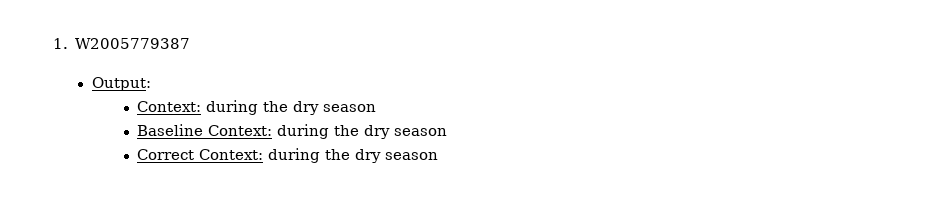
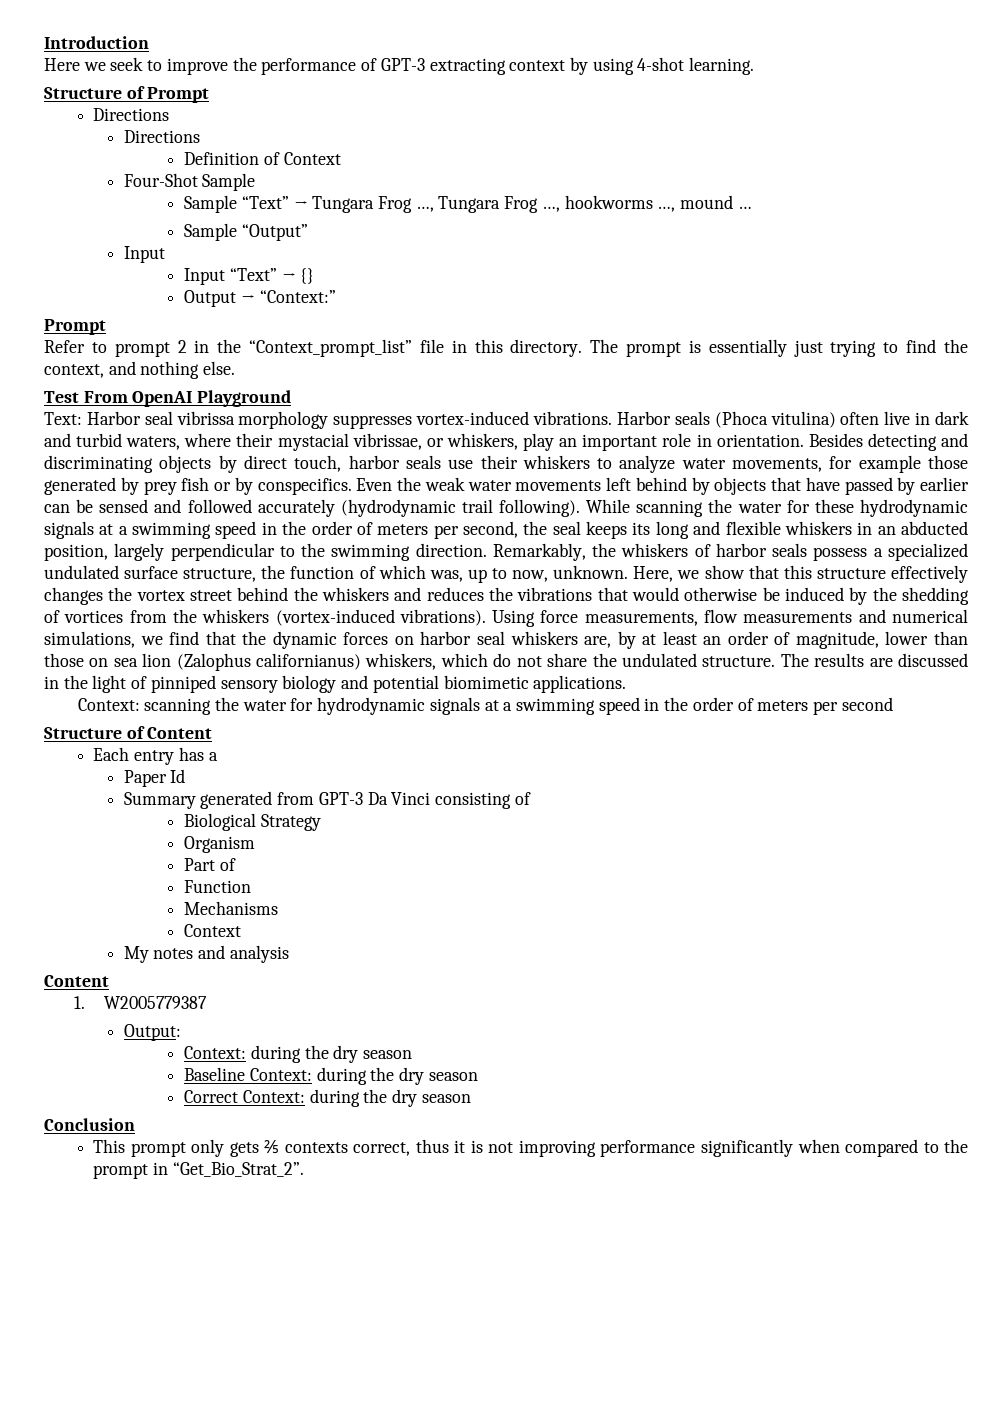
+ Introduction
+ Here we seek to improve the performance of GPT-3 extracting context by using 4-shot learning.
+ Structure of Prompt
+ Directions
+ Directions
+ Definition of Context
+ Four-Shot Sample
+ Sample “Text” → Tungara Frog …, Tungara Frog …, hookworms …, mound …
+ Sample “Output”
+ Input
+ Input “Text” → {}
+ Output → “Context:”
+ Prompt
+ Refer to prompt 2 in the “Context_prompt_list” file in this directory. The prompt is essentially just trying to find the context, and nothing else.
+ Test From OpenAI Playground
+ Text: Harbor seal vibrissa morphology suppresses vortex-induced vibrations. Harbor seals (Phoca vitulina) often live in dark and turbid waters, where their mystacial vibrissae, or whiskers, play an important role in orientation. Besides detecting and discriminating objects by direct touch, harbor seals use their whiskers to analyze water movements, for example those generated by prey fish or by conspecifics. Even the weak water movements left behind by objects that have passed by earlier can be sensed and followed accurately (hydrodynamic trail following). While scanning the water for these hydrodynamic signals at a swimming speed in the order of meters per second, the seal keeps its long and flexible whiskers in an abducted position, largely perpendicular to the swimming direction. Remarkably, the whiskers of harbor seals possess a specialized undulated surface structure, the function of which was, up to now, unknown. Here, we show that this structure effectively changes the vortex street behind the whiskers and reduces the vibrations that would otherwise be induced by the shedding of vortices from the whiskers (vortex-induced vibrations). Using force measurements, flow measurements and numerical simulations, we find that the dynamic forces on harbor seal whiskers are, by at least an order of magnitude, lower than those on sea lion (Zalophus californianus) whiskers, which do not share the undulated structure. The results are discussed in the light of pinniped sensory biology and potential biomimetic applications.
+ Context: scanning the water for hydrodynamic signals at a swimming speed in the order of meters per second
+ Structure of Content
+ Each entry has a
+ Paper Id
+ Summary generated from GPT-3 Da Vinci consisting of
+ Biological Strategy
+ Organism
+ Part of
+ Function
+ Mechanisms
+ Context
+ My notes and analysis
+ Content
+ Conclusion
+ This prompt only gets ⅖ contexts correct, thus it is not improving performance significantly when compared to the prompt in “Get_Bio_Strat_2”.

